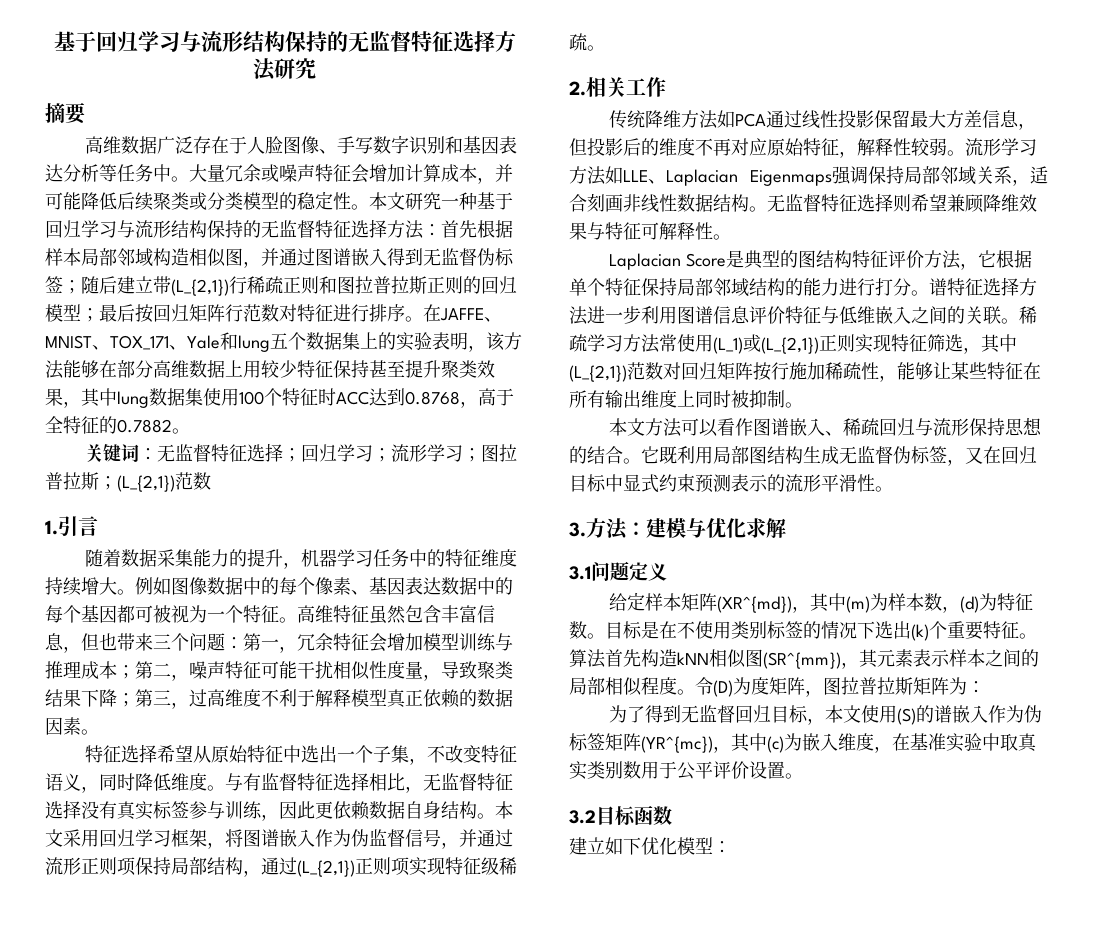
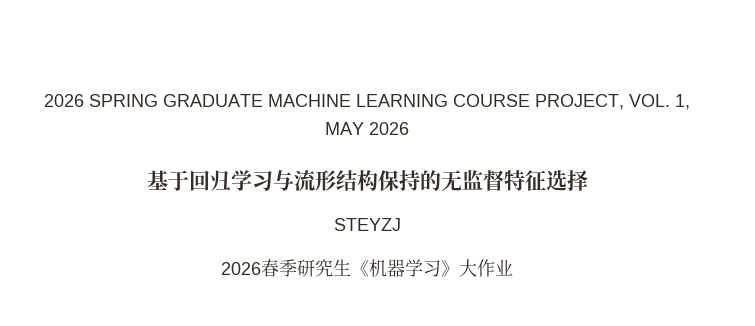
+ 2026 SPRING GRADUATE MACHINE LEARNING COURSE PROJECT, VOL. 1, MAY 2026
- 基于回归学习与流形结构保持的无监督特征选择方法研究
- 摘要
- 高维数据广泛存在于人脸图像、手写数字识别和基因表达分析等任务中。大量冗余或噪声特征会增加计算成本，并可能降低后续聚类或分类模型的稳定性。本文研究一种基于回归学习与流形结构保持的无监督特征选择方法：首先根据样本局部邻域构造相似图，并通过图谱嵌入得到无监督伪标签；随后建立带(L_{2,1})行稀疏正则和图拉普拉斯正则的回归模型；最后按回归矩阵行范数对特征进行排序。在JAFFE、MNIST、TOX_171、Yale和lung五个数据集上的实验表明，该方法能够在部分高维数据上用较少特征保持甚至提升聚类效果，其中lung数据集使用100个特征时ACC达到0.8768，高于全特征的0.7882。
- 关键词：无监督特征选择；回归学习；流形学习；图拉普拉斯；(L_{2,1})范数
- 1.引言
- 随着数据采集能力的提升，机器学习任务中的特征维度持续增大。例如图像数据中的每个像素、基因表达数据中的每个基因都可被视为一个特征。高维特征虽然包含丰富信息，但也带来三个问题：第一，冗余特征会增加模型训练与推理成本；第二，噪声特征可能干扰相似性度量，导致聚类结果下降；第三，过高维度不利于解释模型真正依赖的数据因素。
- 特征选择希望从原始特征中选出一个子集，不改变特征语义，同时降低维度。与有监督特征选择相比，无监督特征选择没有真实标签参与训练，因此更依赖数据自身结构。本文采用回归学习框架，将图谱嵌入作为伪监督信号，并通过流形正则项保持局部结构，通过(L_{2,1})正则项实现特征级稀疏。
- 2.相关工作
- 传统降维方法如PCA通过线性投影保留最大方差信息，但投影后的维度不再对应原始特征，解释性较弱。流形学习方法如LLE、Laplacian Eigenmaps强调保持局部邻域关系，适合刻画非线性数据结构。无监督特征选择则希望兼顾降维效果与特征可解释性。
- Laplacian Score是典型的图结构特征评价方法，它根据单个特征保持局部邻域结构的能力进行打分。谱特征选择方法进一步利用图谱信息评价特征与低维嵌入之间的关联。稀疏学习方法常使用(L_1)或(L_{2,1})正则实现特征筛选，其中(L_{2,1})范数对回归矩阵按行施加稀疏性，能够让某些特征在所有输出维度上同时被抑制。
- 本文方法可以看作图谱嵌入、稀疏回归与流形保持思想的结合。它既利用局部图结构生成无监督伪标签，又在回归目标中显式约束预测表示的流形平滑性。
- 3.方法：建模与优化求解
- 3.1问题定义
- 给定样本矩阵(XR^{md})，其中(m)为样本数，(d)为特征数。目标是在不使用类别标签的情况下选出(k)个重要特征。算法首先构造kNN相似图(SR^{mm})，其元素表示样本之间的局部相似程度。令(D)为度矩阵，图拉普拉斯矩阵为：
- 为了得到无监督回归目标，本文使用(S)的谱嵌入作为伪标签矩阵(YR^{mc})，其中(c)为嵌入维度，在基准实验中取真实类别数用于公平评价设置。
- 3.2目标函数
- 建立如下优化模型：
+ 基于回归学习与流形结构保持的无监督特征选择
+ STEYZJ
+ 2026春季研究生《机器学习》大作业

